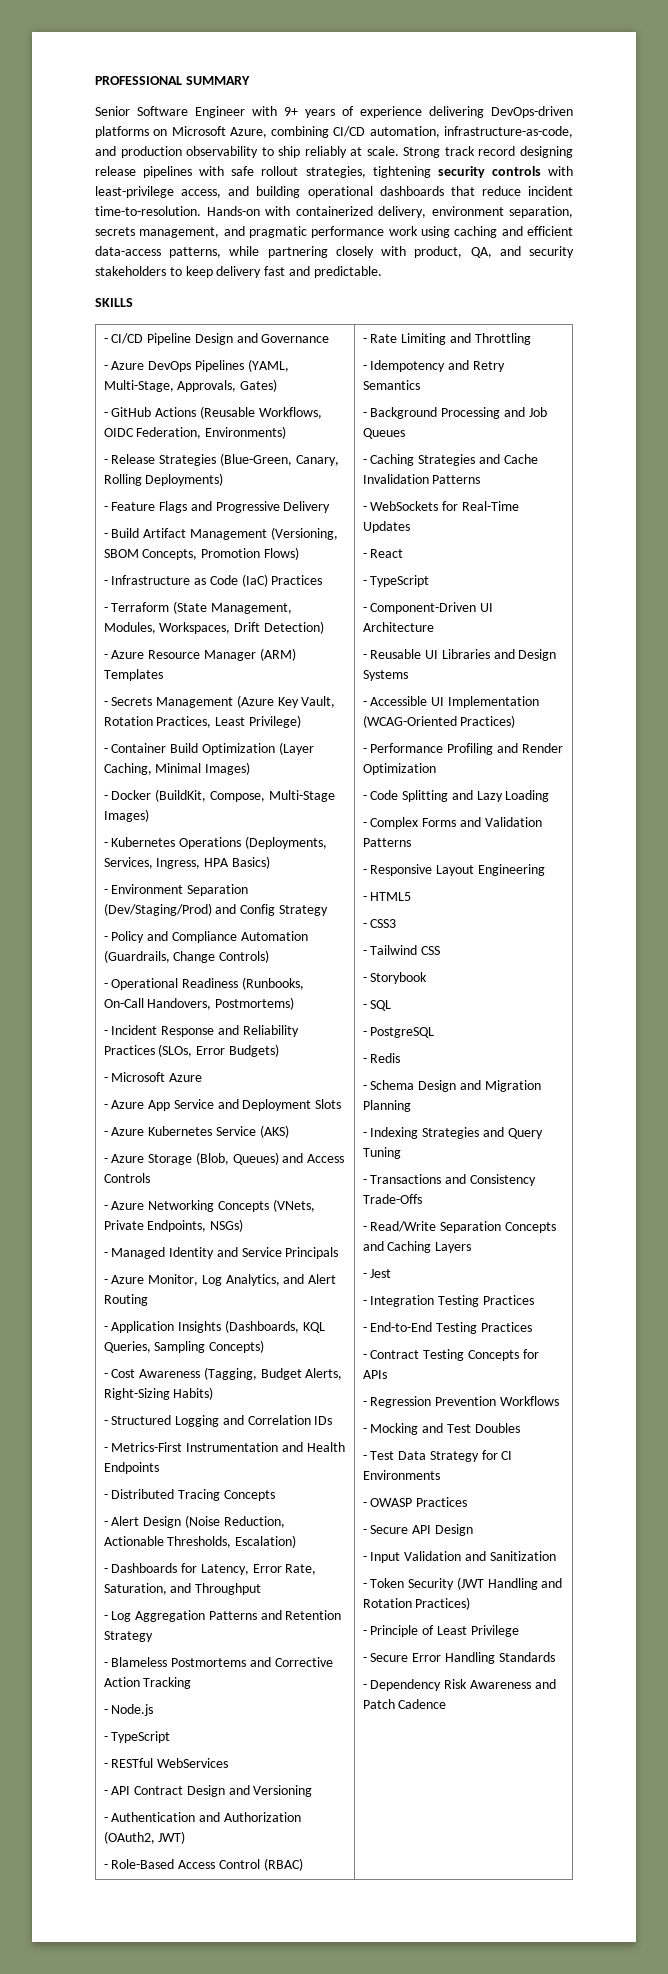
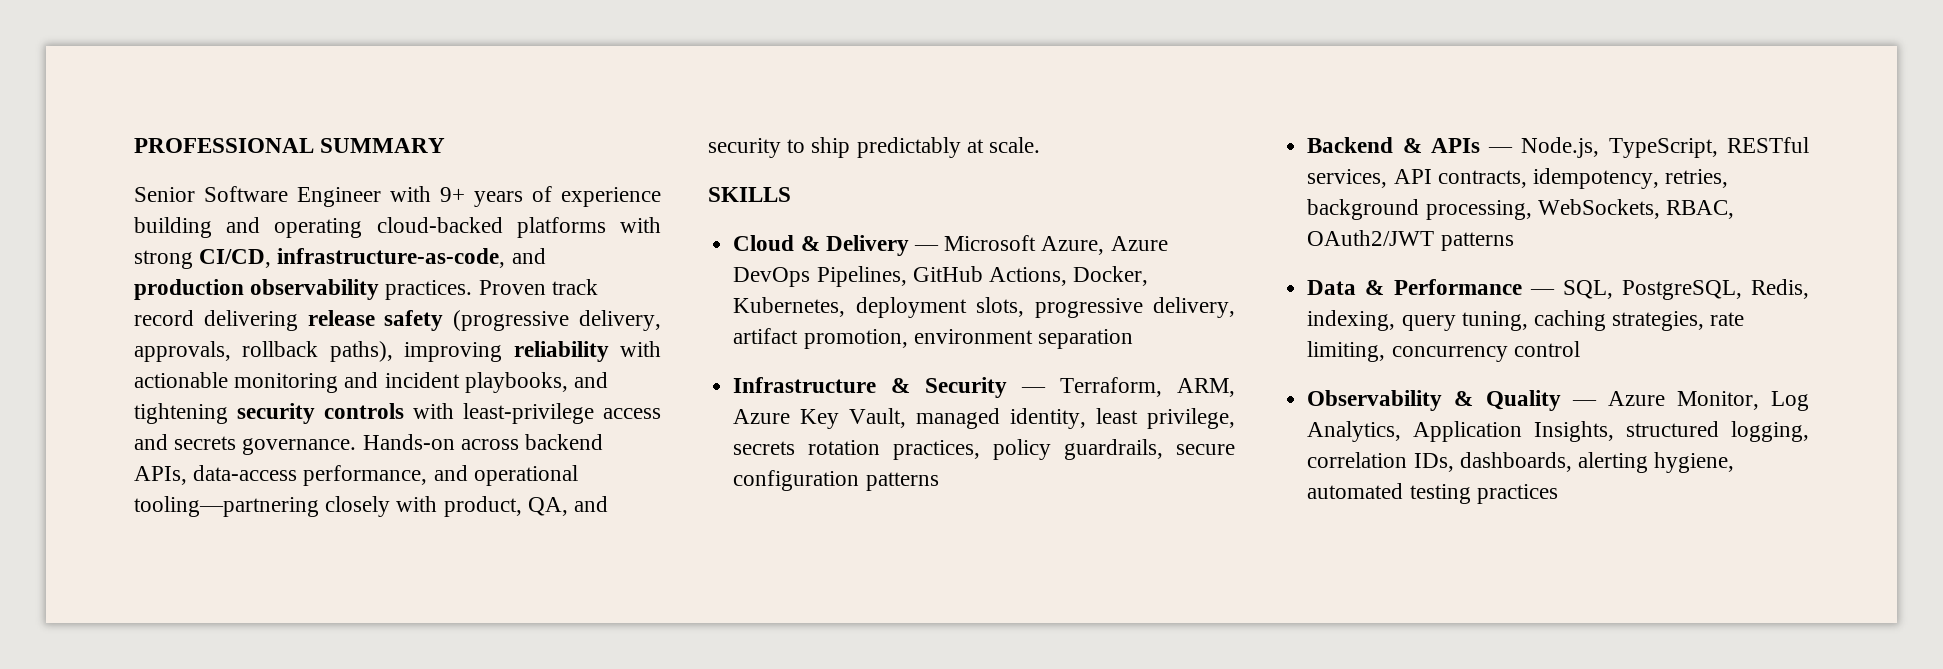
- Senior Software Engineer with 9+ years of experience delivering DevOps-driven platforms on Microsoft Azure, combining CI/CD automation, infrastructure-as-code, and production observability to ship reliably at scale. Strong track record designing release pipelines with safe rollout strategies, tightening security controls with least-privilege access, and building operational dashboards that reduce incident time-to-resolution. Hands-on with containerized delivery, environment separation, secrets management, and pragmatic performance work using caching and efficient data-access patterns, while partnering closely with product, QA, and security stakeholders to keep delivery fast and predictable.
+ Senior Software Engineer with 9+ years of experience building and operating cloud-backed platforms with strong CI/CD, infrastructure-as-code, and production observability practices. Proven track record delivering release safety (progressive delivery, approvals, rollback paths), improving reliability with actionable monitoring and incident playbooks, and tightening security controls with least-privilege access and secrets governance. Hands-on across backend APIs, data-access performance, and operational tooling—partnering closely with product, QA, and security to ship predictably at scale.
  SKILLS
- - CI/CD Pipeline Design and Governance
- - Azure DevOps Pipelines (YAML, Multi-Stage, Approvals, Gates)
- - GitHub Actions (Reusable Workflows, OIDC Federation, Environments)
- - Release Strategies (Blue-Green, Canary, Rolling Deployments)
- - Feature Flags and Progressive Delivery
- - Build Artifact Management (Versioning, SBOM Concepts, Promotion Flows)
- - Infrastructure as Code (IaC) Practices
- - Terraform (State Management, Modules, Workspaces, Drift Detection)
- - Azure Resource Manager (ARM) Templates
- - Secrets Management (Azure Key Vault, Rotation Practices, Least Privilege)
- - Container Build Optimization (Layer Caching, Minimal Images)
- - Docker (BuildKit, Compose, Multi-Stage Images)
- - Kubernetes Operations (Deployments, Services, Ingress, HPA Basics)
- - Environment Separation (Dev/Staging/Prod) and Config Strategy
- - Policy and Compliance Automation (Guardrails, Change Controls)
- - Operational Readiness (Runbooks, On-Call Handovers, Postmortems)
- - Incident Response and Reliability Practices (SLOs, Error Budgets)
- - Microsoft Azure
- - Azure App Service and Deployment Slots
- - Azure Kubernetes Service (AKS)
- - Azure Storage (Blob, Queues) and Access Controls
- - Azure Networking Concepts (VNets, Private Endpoints, NSGs)
- - Managed Identity and Service Principals
- - Azure Monitor, Log Analytics, and Alert Routing
- - Application Insights (Dashboards, KQL Queries, Sampling Concepts)
- - Cost Awareness (Tagging, Budget Alerts, Right-Sizing Habits)
- - Structured Logging and Correlation IDs
- - Metrics-First Instrumentation and Health Endpoints
- - Distributed Tracing Concepts
- - Alert Design (Noise Reduction, Actionable Thresholds, Escalation)
- - Dashboards for Latency, Error Rate, Saturation, and Throughput
- - Log Aggregation Patterns and Retention Strategy
- - Blameless Postmortems and Corrective Action Tracking
- - Node.js
- - TypeScript
- - RESTful WebServices
- - API Contract Design and Versioning
- - Authentication and Authorization (OAuth2, JWT)
- - Role-Based Access Control (RBAC) | - Rate Limiting and Throttling
- - Idempotency and Retry Semantics
- - Background Processing and Job Queues
- - Caching Strategies and Cache Invalidation Patterns
- - WebSockets for Real-Time Updates
- - React
- - TypeScript
- - Component-Driven UI Architecture
- - Reusable UI Libraries and Design Systems
- - Accessible UI Implementation (WCAG-Oriented Practices)
- - Performance Profiling and Render Optimization
- - Code Splitting and Lazy Loading
- - Complex Forms and Validation Patterns
- - Responsive Layout Engineering
- - HTML5
- - CSS3
- - Tailwind CSS
- - Storybook
- - SQL
- - PostgreSQL
- - Redis
- - Schema Design and Migration Planning
- - Indexing Strategies and Query Tuning
- - Transactions and Consistency Trade-Offs
- - Read/Write Separation Concepts and Caching Layers
- - Jest
- - Integration Testing Practices
- - End-to-End Testing Practices
- - Contract Testing Concepts for APIs
- - Regression Prevention Workflows
- - Mocking and Test Doubles
- - Test Data Strategy for CI Environments
- - OWASP Practices
- - Secure API Design
- - Input Validation and Sanitization
- - Token Security (JWT Handling and Rotation Practices)
- - Principle of Least Privilege
- - Secure Error Handling Standards
- - Dependency Risk Awareness and Patch Cadence
+ Cloud & Delivery — Microsoft Azure, Azure DevOps Pipelines, GitHub Actions, Docker, Kubernetes, deployment slots, progressive delivery, artifact promotion, environment separation
+ Infrastructure & Security — Terraform, ARM, Azure Key Vault, managed identity, least privilege, secrets rotation practices, policy guardrails, secure configuration patterns
+ Backend & APIs — Node.js, TypeScript, RESTful services, API contracts, idempotency, retries, background processing, WebSockets, RBAC, OAuth2/JWT patterns
+ Data & Performance — SQL, PostgreSQL, Redis, indexing, query tuning, caching strategies, rate limiting, concurrency control
+ Observability & Quality — Azure Monitor, Log Analytics, Application Insights, structured logging, correlation IDs, dashboards, alerting hygiene, automated testing practices

